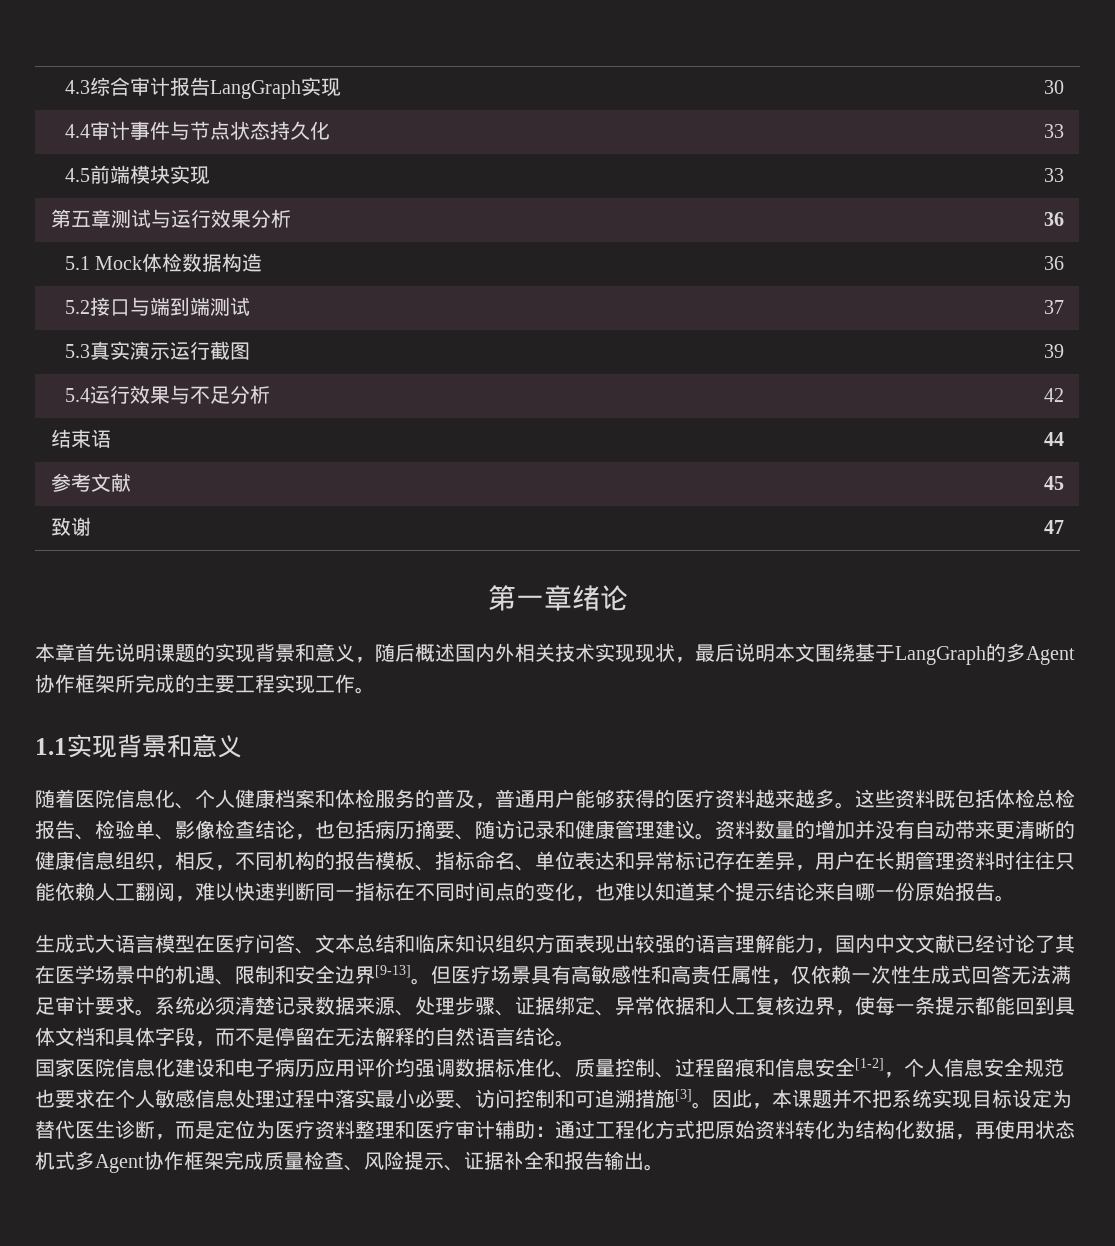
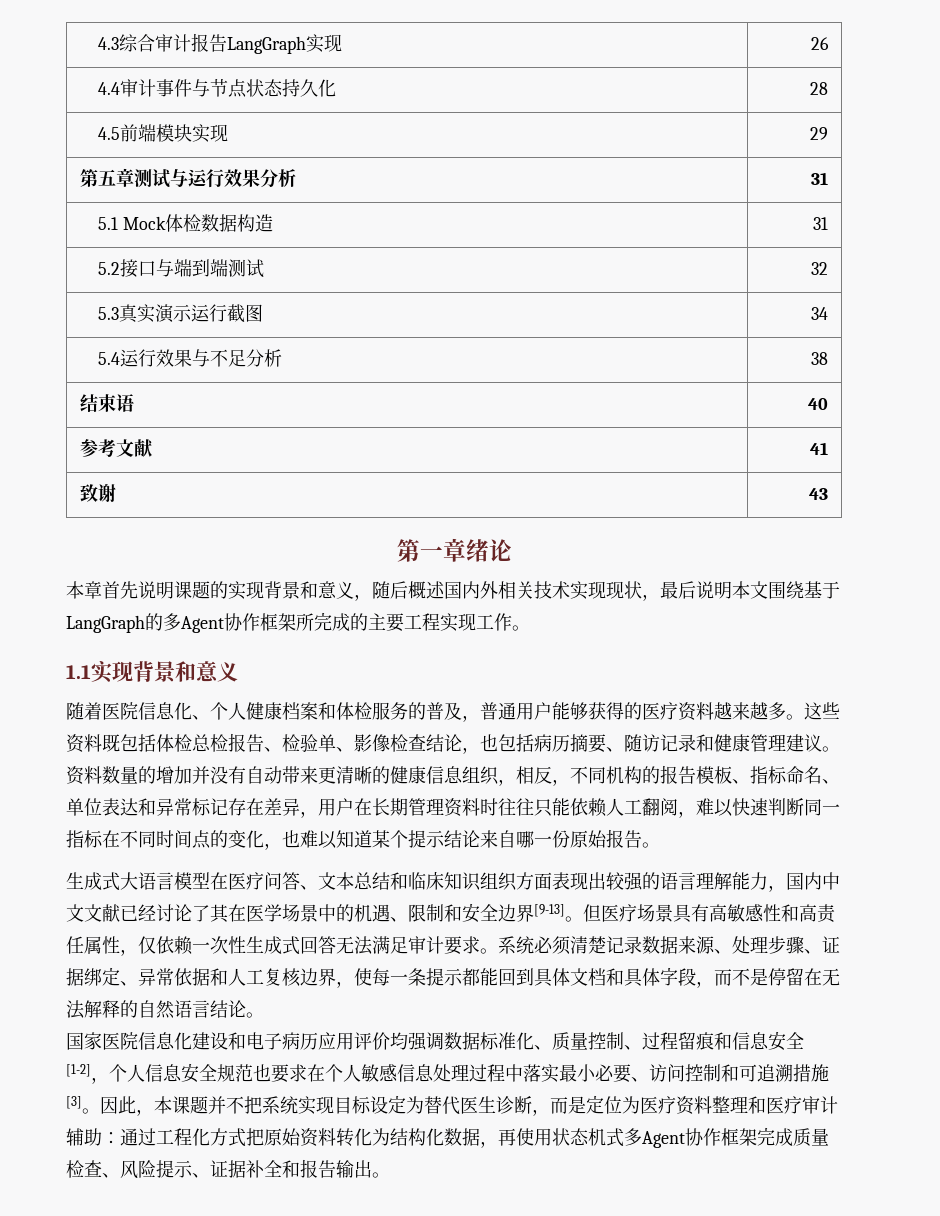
- 4.3综合审计报告LangGraph实现 | 30
+ 4.3综合审计报告LangGraph实现 | 26
- 4.4审计事件与节点状态持久化 | 33
+ 4.4审计事件与节点状态持久化 | 28
- 4.5前端模块实现 | 33
+ 4.5前端模块实现 | 29
- 第五章测试与运行效果分析 | 36
+ 第五章测试与运行效果分析 | 31
- 5.1 Mock体检数据构造 | 36
+ 5.1 Mock体检数据构造 | 31
- 5.2接口与端到端测试 | 37
+ 5.2接口与端到端测试 | 32
- 5.3真实演示运行截图 | 39
+ 5.3真实演示运行截图 | 34
- 5.4运行效果与不足分析 | 42
+ 5.4运行效果与不足分析 | 38
- 结束语 | 44
+ 结束语 | 40
- 参考文献 | 45
+ 参考文献 | 41
- 致谢 | 47
+ 致谢 | 43

